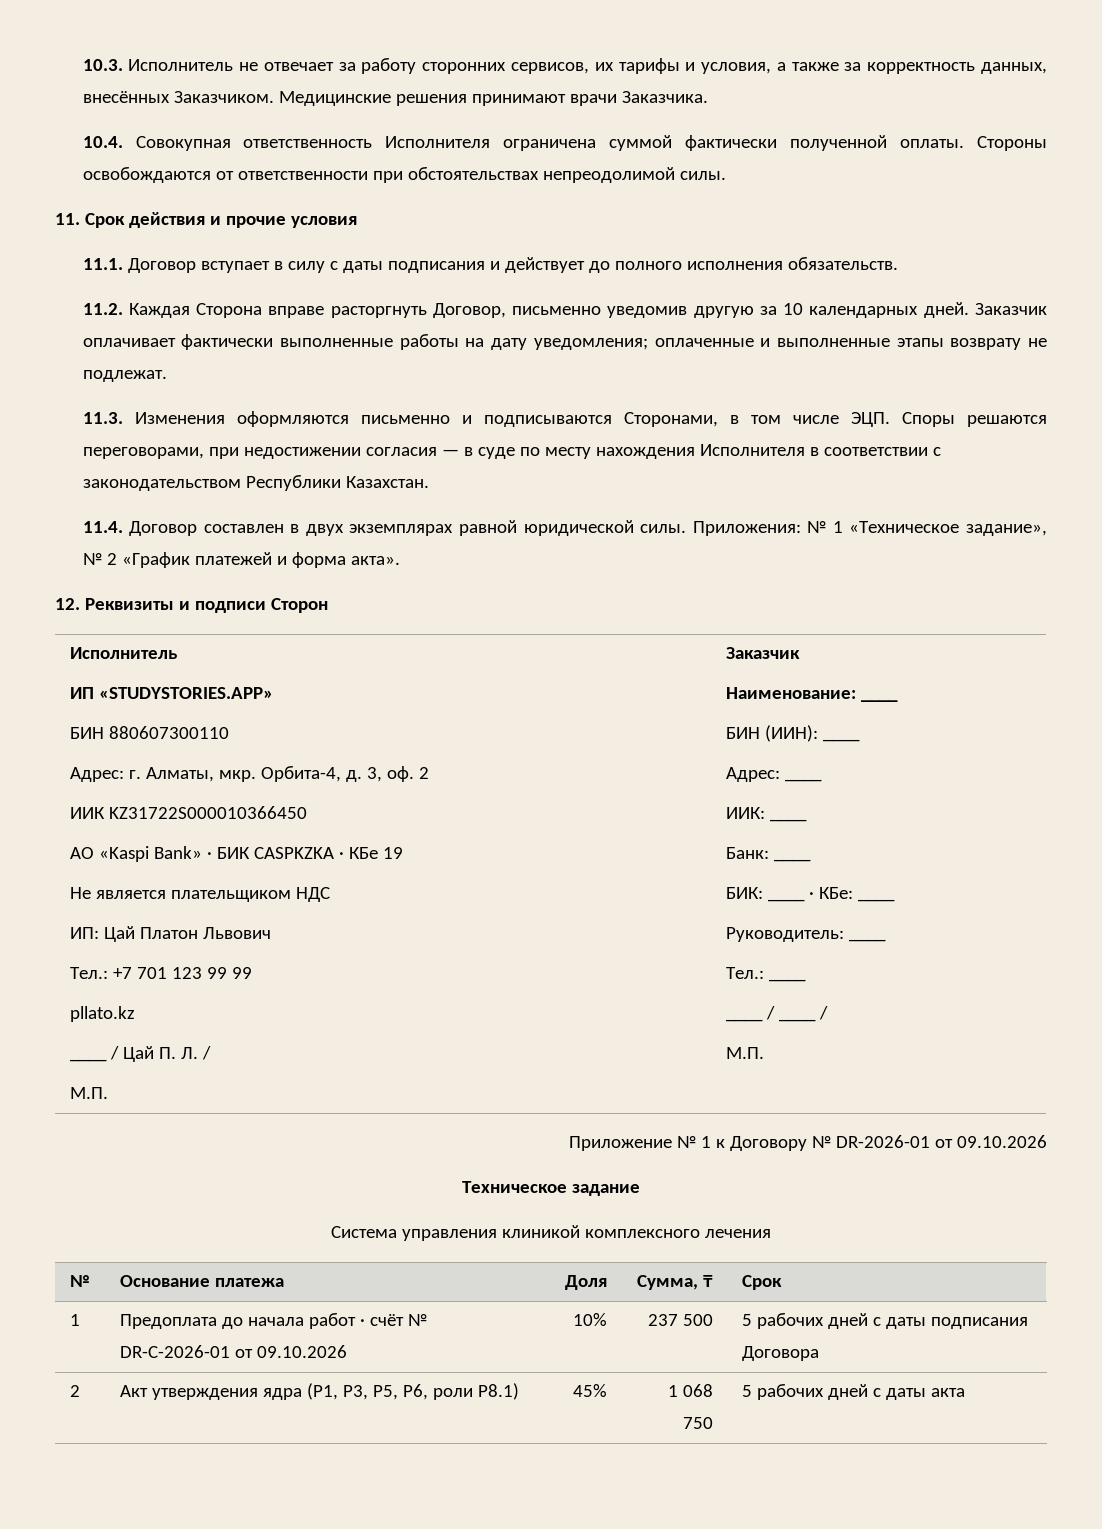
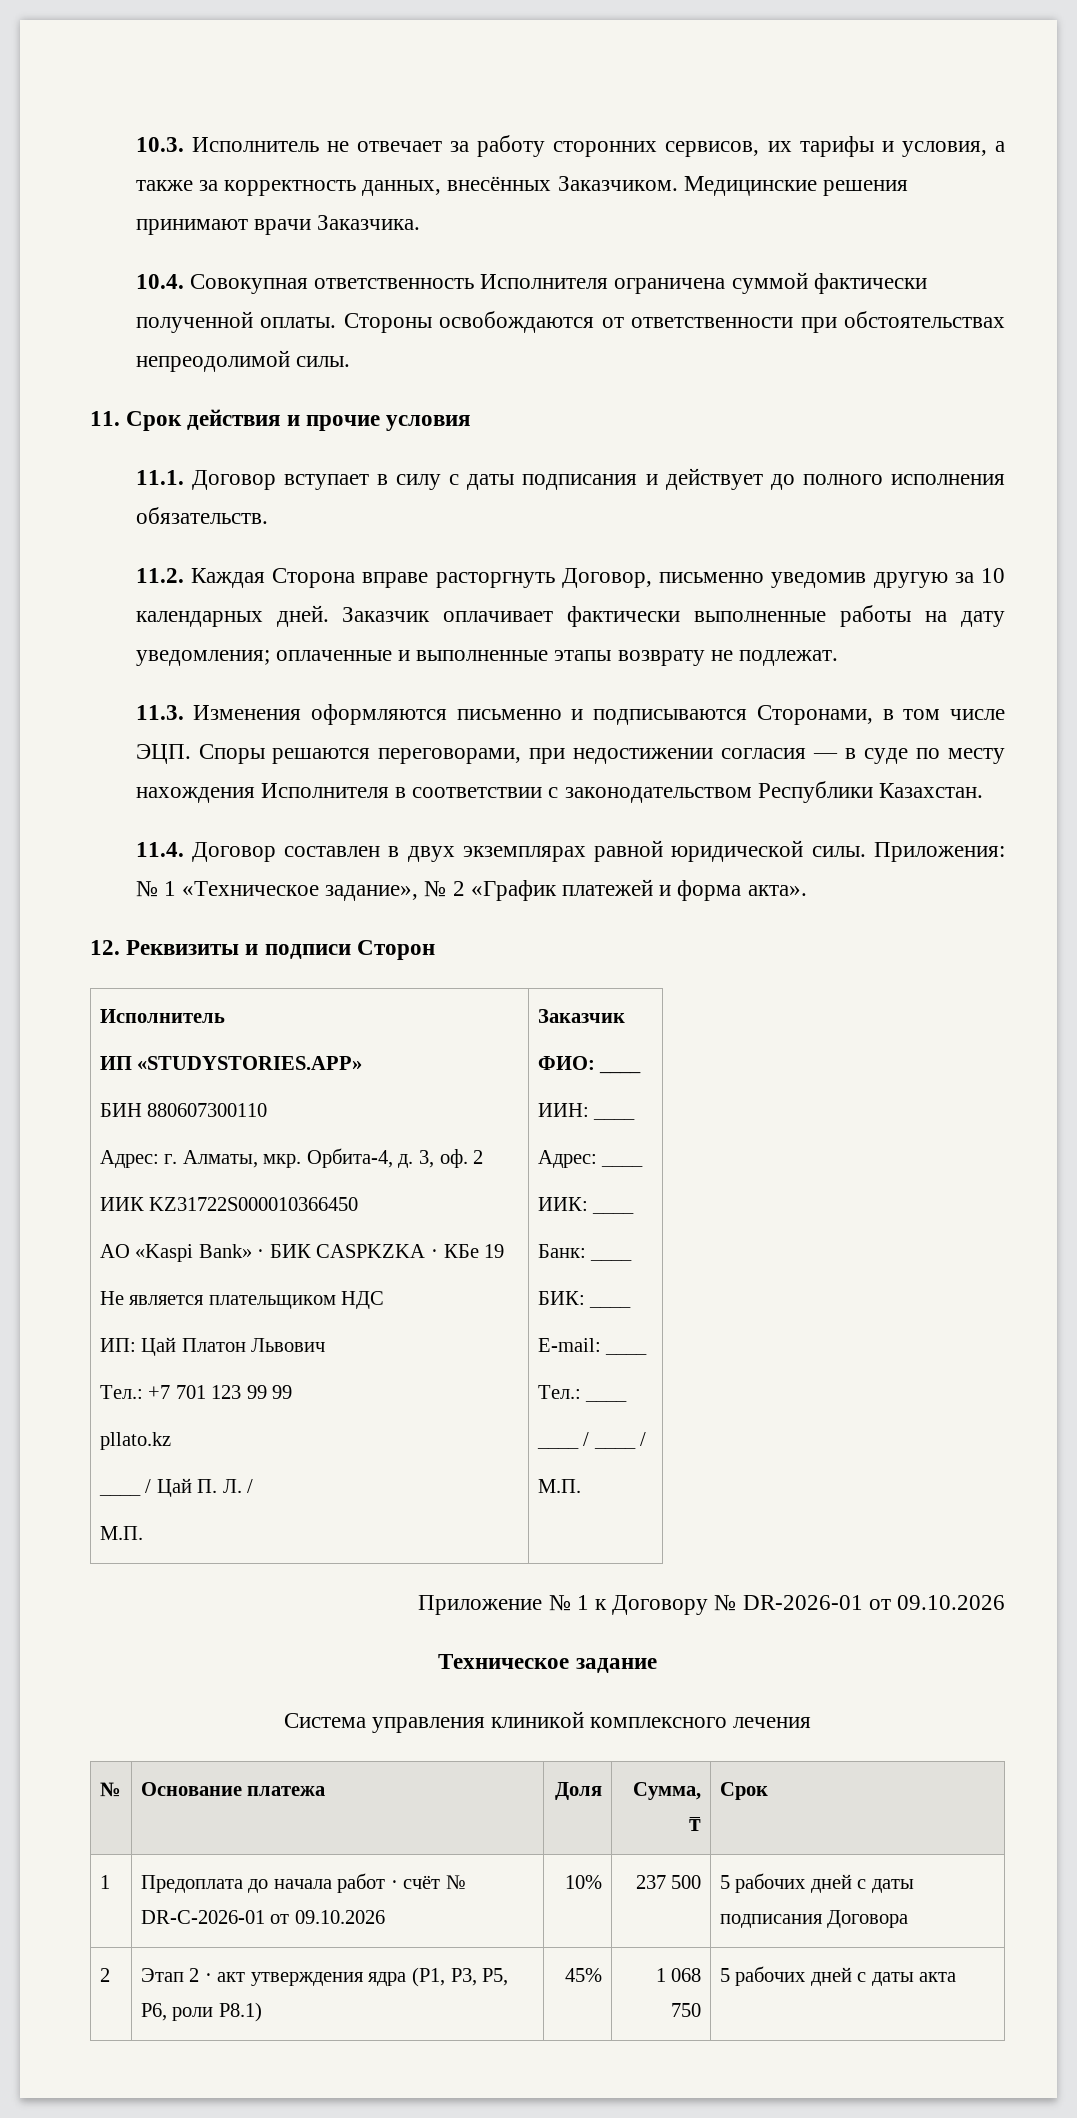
- Наименование: ____
- БИН (ИИН): ____
+ ФИО: ____
+ ИИН: ____
- БИК: ____ · КБе: ____
- Руководитель: ____
+ БИК: ____
+ E-mail: ____
- 2 | Акт утверждения ядра (Р1, Р3, Р5, Р6, роли Р8.1) | 45% | 1 068 750 | 5 рабочих дней с даты акта
+ 2 | Этап 2 · акт утверждения ядра (Р1, Р3, Р5, Р6, роли Р8.1) | 45% | 1 068 750 | 5 рабочих дней с даты акта

